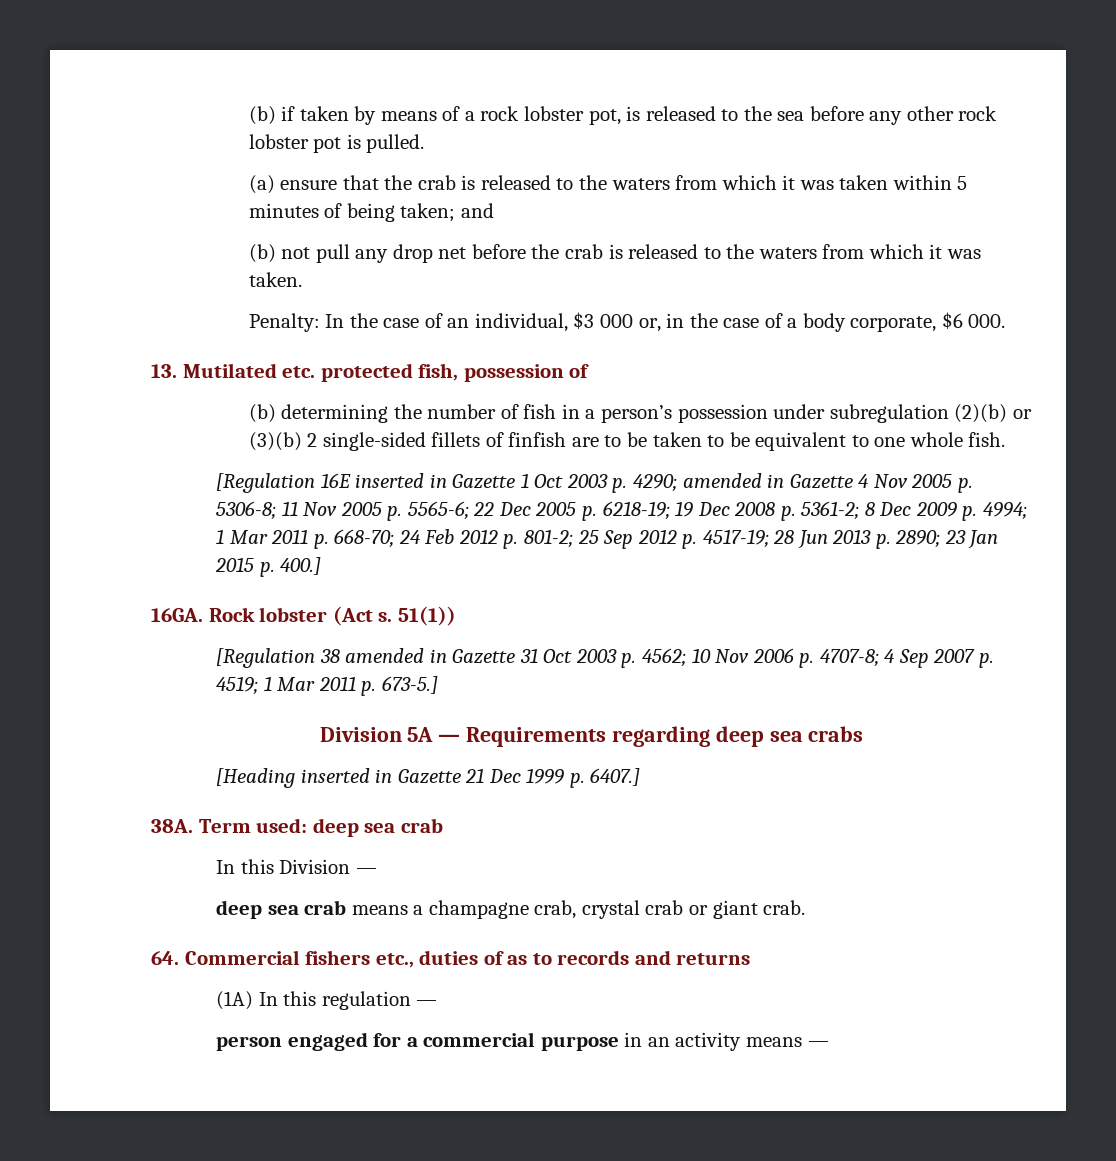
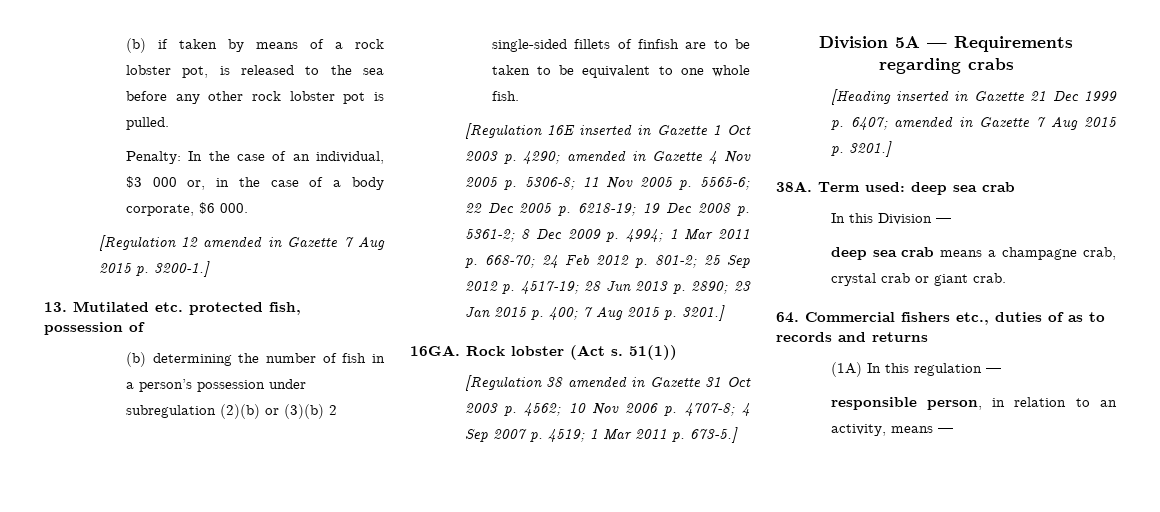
- (a) ensure that the crab is released to the waters from which it was taken within 5 minutes of being taken; and
- (b) not pull any drop net before the crab is released to the waters from which it was taken.
+ [Regulation 12 amended in Gazette 7 Aug 2015 p. 3200-1.]
- 23 Jan 2015 p. 400.]
+ 23 Jan 2015 p. 400; 7 Aug 2015 p. 3201.]
- Division 5A — Requirements regarding deep sea crabs
+ Division 5A — Requirements regarding crabs
- [Heading inserted in Gazette 21 Dec 1999 p. 6407.]
+ [Heading inserted in Gazette 21 Dec 1999 p. 6407; amended in Gazette 7 Aug 2015 p. 3201.]
- person engaged for a commercial purpose in an activity means —
+ responsible person, in relation to an activity, means —

